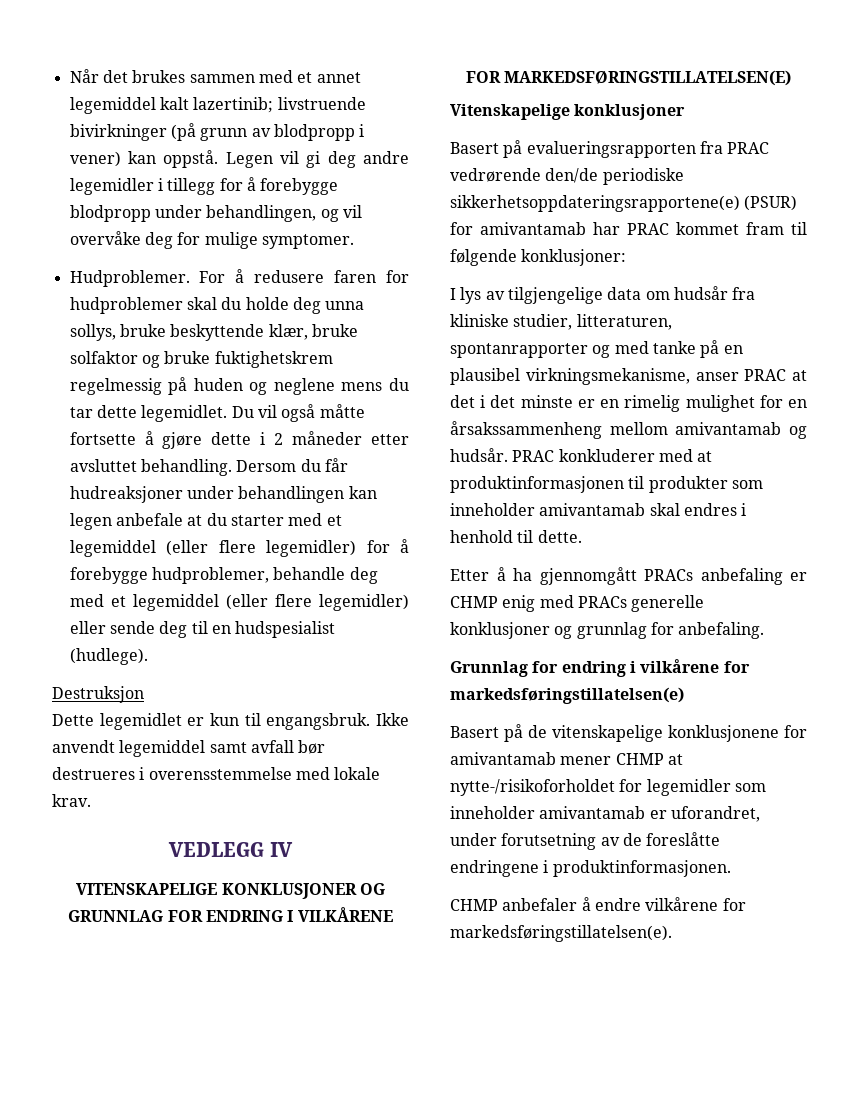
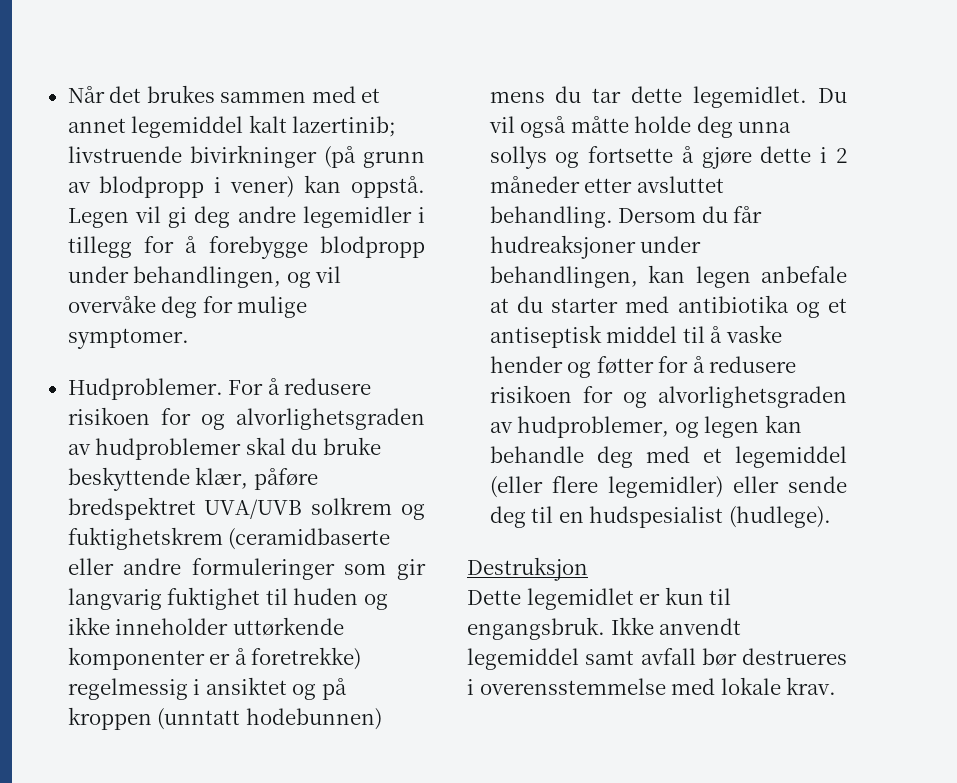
- For å redusere faren for hudproblemer skal du holde deg unna sollys, bruke beskyttende klær, bruke solfaktor og bruke fuktighetskrem regelmessig på huden og neglene mens du tar dette legemidlet.
+ For å redusere risikoen for og alvorlighetsgraden av hudproblemer skal du bruke beskyttende klær, påføre bredspektret UVA/UVB solkrem og fuktighetskrem (ceramidbaserte eller andre formuleringer som gir langvarig fuktighet til huden og ikke inneholder uttørkende komponenter er å foretrekke) regelmessig i ansiktet og på kroppen (unntatt hodebunnen) mens du tar dette legemidlet.
- Du vil også måtte fortsette å gjøre dette i 2 måneder etter avsluttet behandling.
+ Du vil også måtte holde deg unna sollys og fortsette å gjøre dette i 2 måneder etter avsluttet behandling.
- Dersom du får hudreaksjoner under behandlingen kan legen anbefale at du starter med et legemiddel (eller flere legemidler) for å forebygge hudproblemer, behandle deg med et legemiddel (eller flere legemidler) eller sende deg til en hudspesialist (hudlege).
+ Dersom du får hudreaksjoner under behandlingen, kan legen anbefale at du starter med antibiotika og et antiseptisk middel til å vaske hender og føtter for å redusere risikoen for og alvorlighetsgraden av hudproblemer, og legen kan behandle deg med et legemiddel (eller flere legemidler) eller sende deg til en hudspesialist (hudlege).
- VEDLEGG IV
- VITENSKAPELIGE KONKLUSJONER OG GRUNNLAG FOR ENDRING I VILKÅRENE FOR MARKEDSFØRINGSTILLATELSEN(E)
- Vitenskapelige konklusjoner
- Basert på evalueringsrapporten fra PRAC vedrørende den/de periodiske sikkerhetsoppdateringsrapportene(e) (PSUR) for amivantamab har PRAC kommet fram til følgende konklusjoner:
- I lys av tilgjengelige data om hudsår fra kliniske studier, litteraturen, spontanrapporter og med tanke på en plausibel virkningsmekanisme, anser PRAC at det i det minste er en rimelig mulighet for en årsakssammenheng mellom amivantamab og hudsår. PRAC konkluderer med at produktinformasjonen til produkter som inneholder amivantamab skal endres i henhold til dette.
- Etter å ha gjennomgått PRACs anbefaling er CHMP enig med PRACs generelle konklusjoner og grunnlag for anbefaling.
- Grunnlag for endring i vilkårene for markedsføringstillatelsen(e)
- Basert på de vitenskapelige konklusjonene for amivantamab mener CHMP at nytte-/risikoforholdet for legemidler som inneholder amivantamab er uforandret, under forutsetning av de foreslåtte endringene i produktinformasjonen.
- CHMP anbefaler å endre vilkårene for markedsføringstillatelsen(e).

